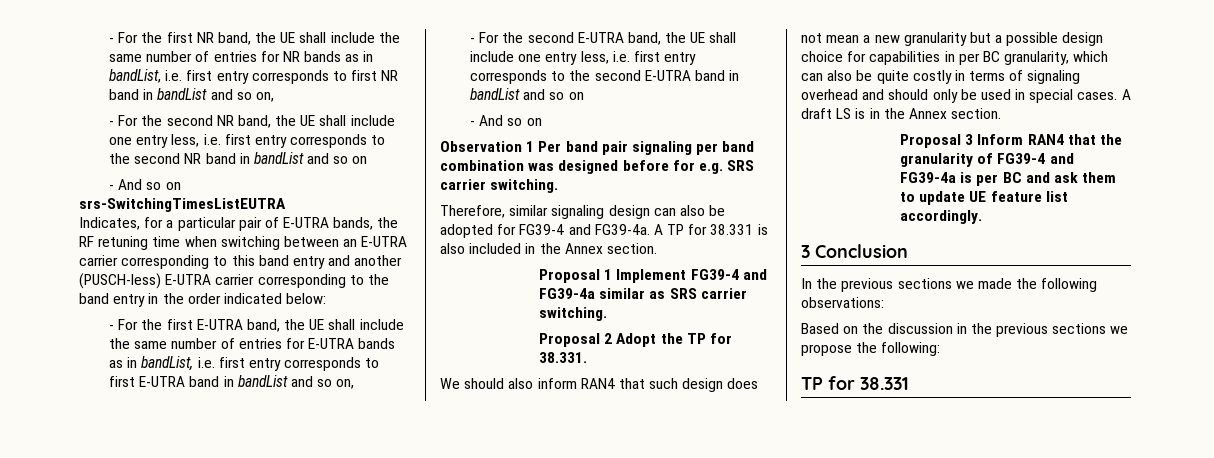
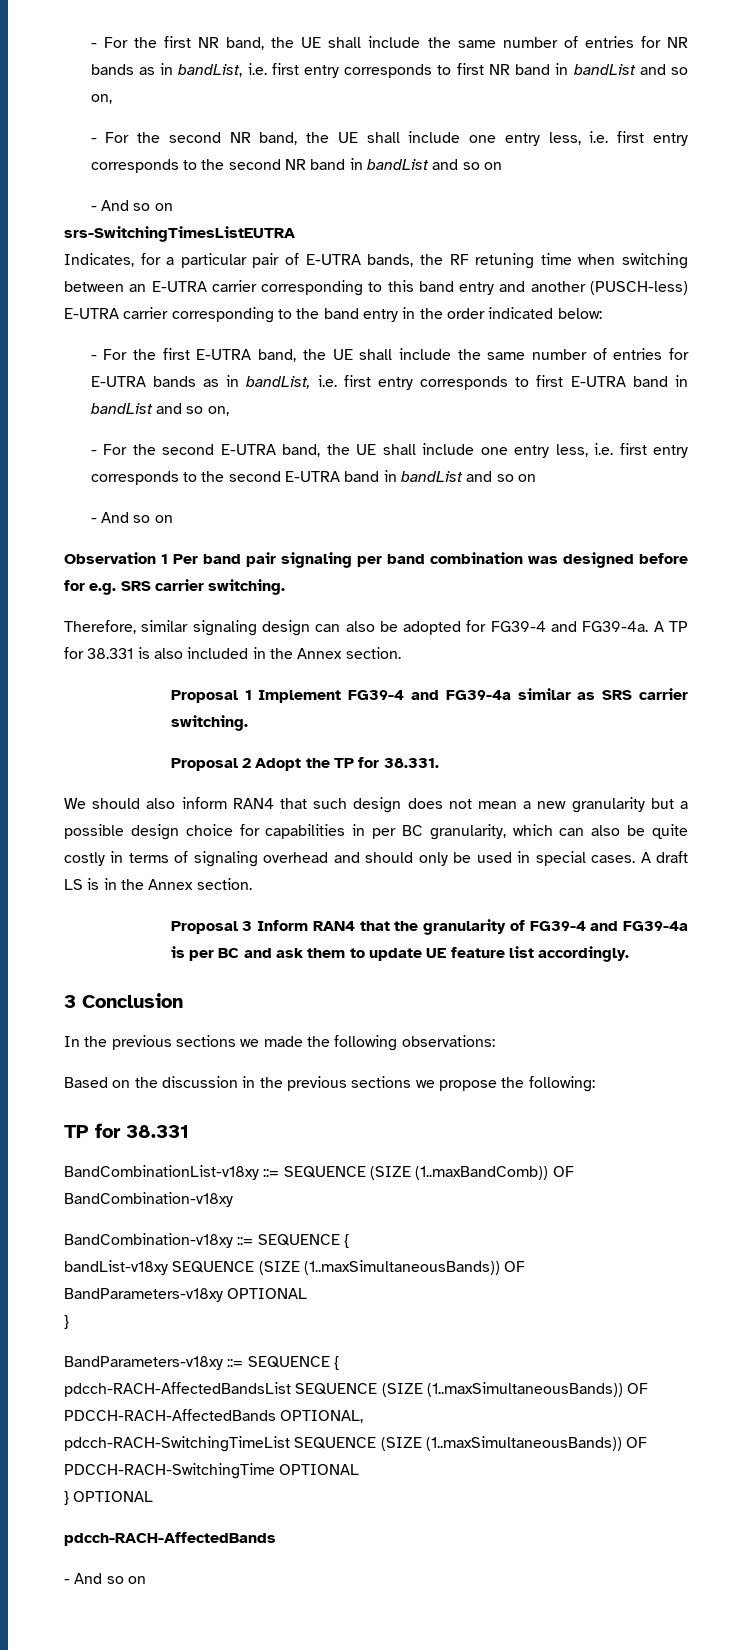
+ BandCombinationList-v18xy ::= SEQUENCE (SIZE (1..maxBandComb)) OF BandCombination-v18xy
+ BandCombination-v18xy ::= SEQUENCE {
+ bandList-v18xy SEQUENCE (SIZE (1..maxSimultaneousBands)) OF BandParameters-v18xy OPTIONAL
+ }
+ BandParameters-v18xy ::= SEQUENCE {
+ pdcch-RACH-AffectedBandsList SEQUENCE (SIZE (1..maxSimultaneousBands)) OF PDCCH-RACH-AffectedBands OPTIONAL,
+ pdcch-RACH-SwitchingTimeList SEQUENCE (SIZE (1..maxSimultaneousBands)) OF PDCCH-RACH-SwitchingTime OPTIONAL
+ } OPTIONAL
+ pdcch-RACH-AffectedBands
+ - And so on

